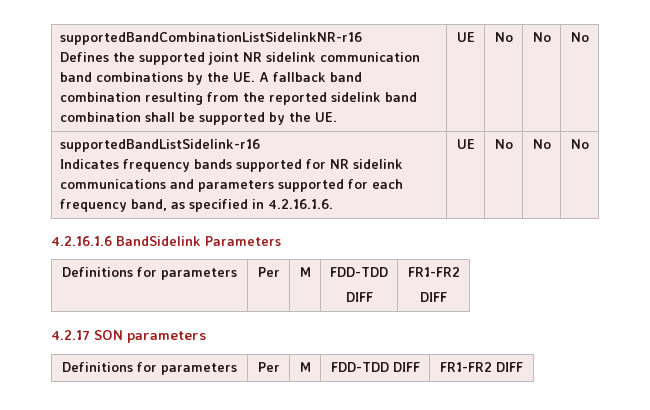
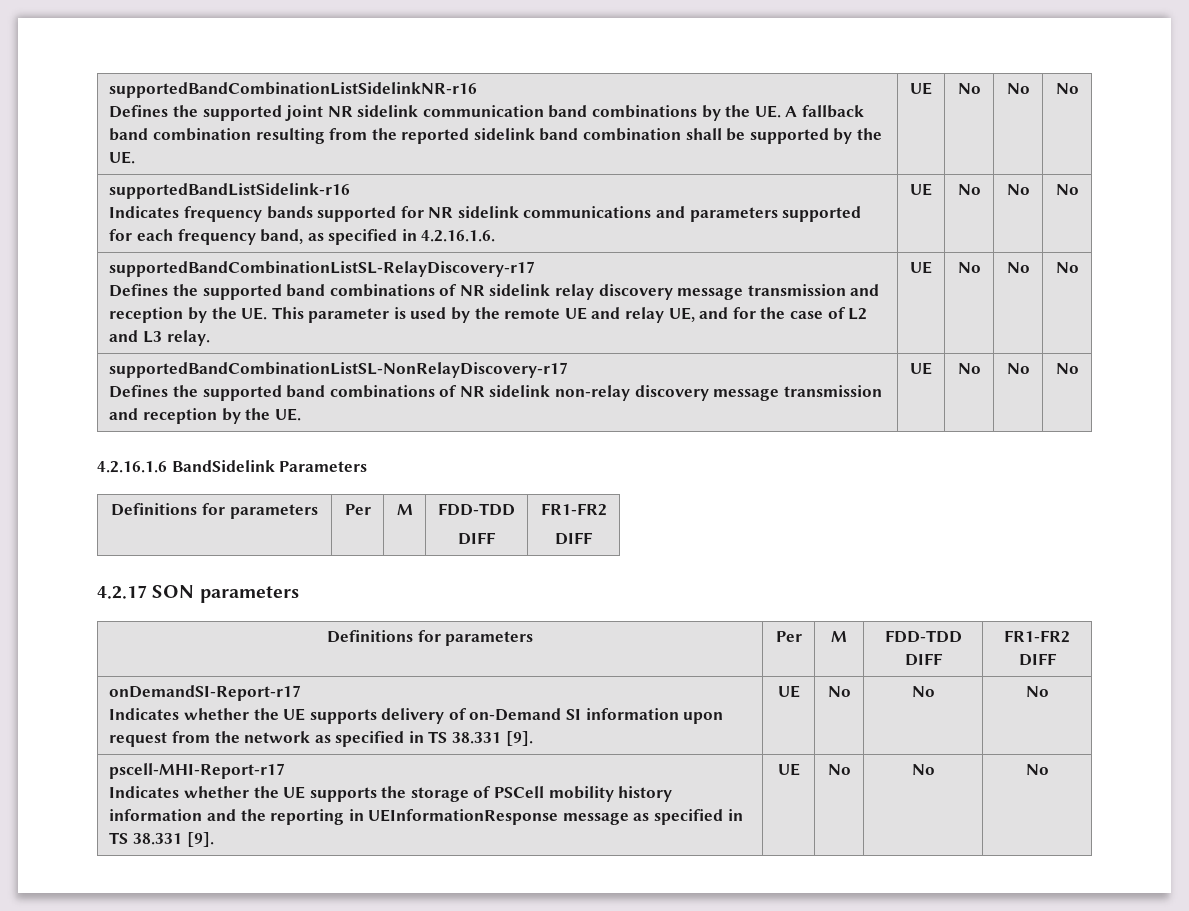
+ supportedBandCombinationListSL-RelayDiscovery-r17
+ Defines the supported band combinations of NR sidelink relay discovery message transmission and reception by the UE. This parameter is used by the remote UE and relay UE, and for the case of L2 and L3 relay. | UE | No | No | No
+ supportedBandCombinationListSL-NonRelayDiscovery-r17
+ Defines the supported band combinations of NR sidelink non-relay discovery message transmission and reception by the UE. | UE | No | No | No
+ onDemandSI-Report-r17
+ Indicates whether the UE supports delivery of on-Demand SI information upon request from the network as specified in TS 38.331 [9]. | UE | No | No | No
+ pscell-MHI-Report-r17
+ Indicates whether the UE supports the storage of PSCell mobility history information and the reporting in UEInformationResponse message as specified in TS 38.331 [9]. | UE | No | No | No

